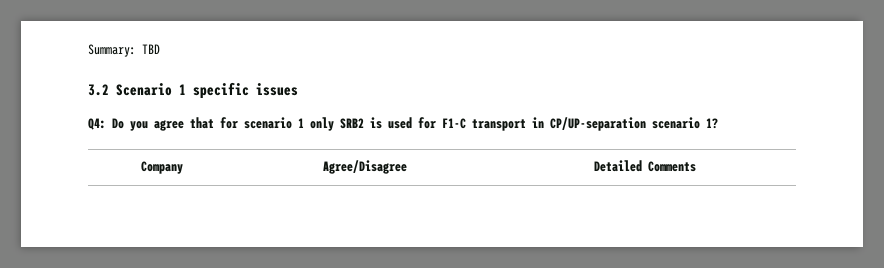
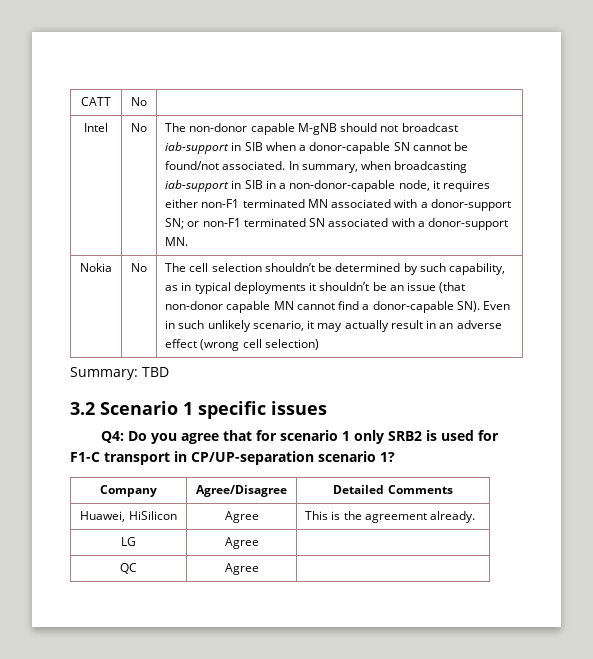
+ CATT | No |
+ Intel | No | The non-donor capable M-gNB should not broadcast iab-support in SIB when a donor-capable SN cannot be found/not associated. In summary, when broadcasting iab-support in SIB in a non-donor-capable node, it requires either non-F1 terminated MN associated with a donor-support SN; or non-F1 terminated SN associated with a donor-support MN.
+ Nokia | No | The cell selection shouldn’t be determined by such capability, as in typical deployments it shouldn’t be an issue (that non-donor capable MN cannot find a donor-capable SN). Even in such unlikely scenario, it may actually result in an adverse effect (wrong cell selection)
+ Huawei, HiSilicon | Agree | This is the agreement already.
+ LG | Agree |
+ QC | Agree |

